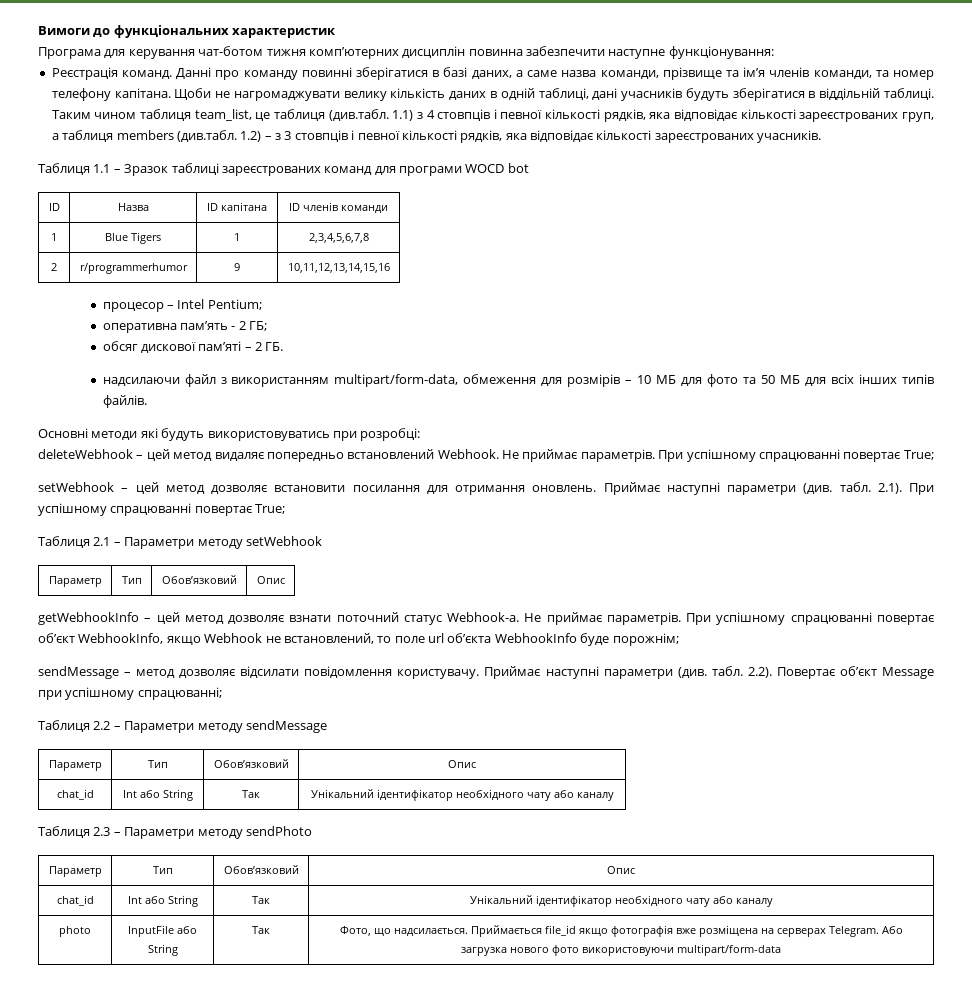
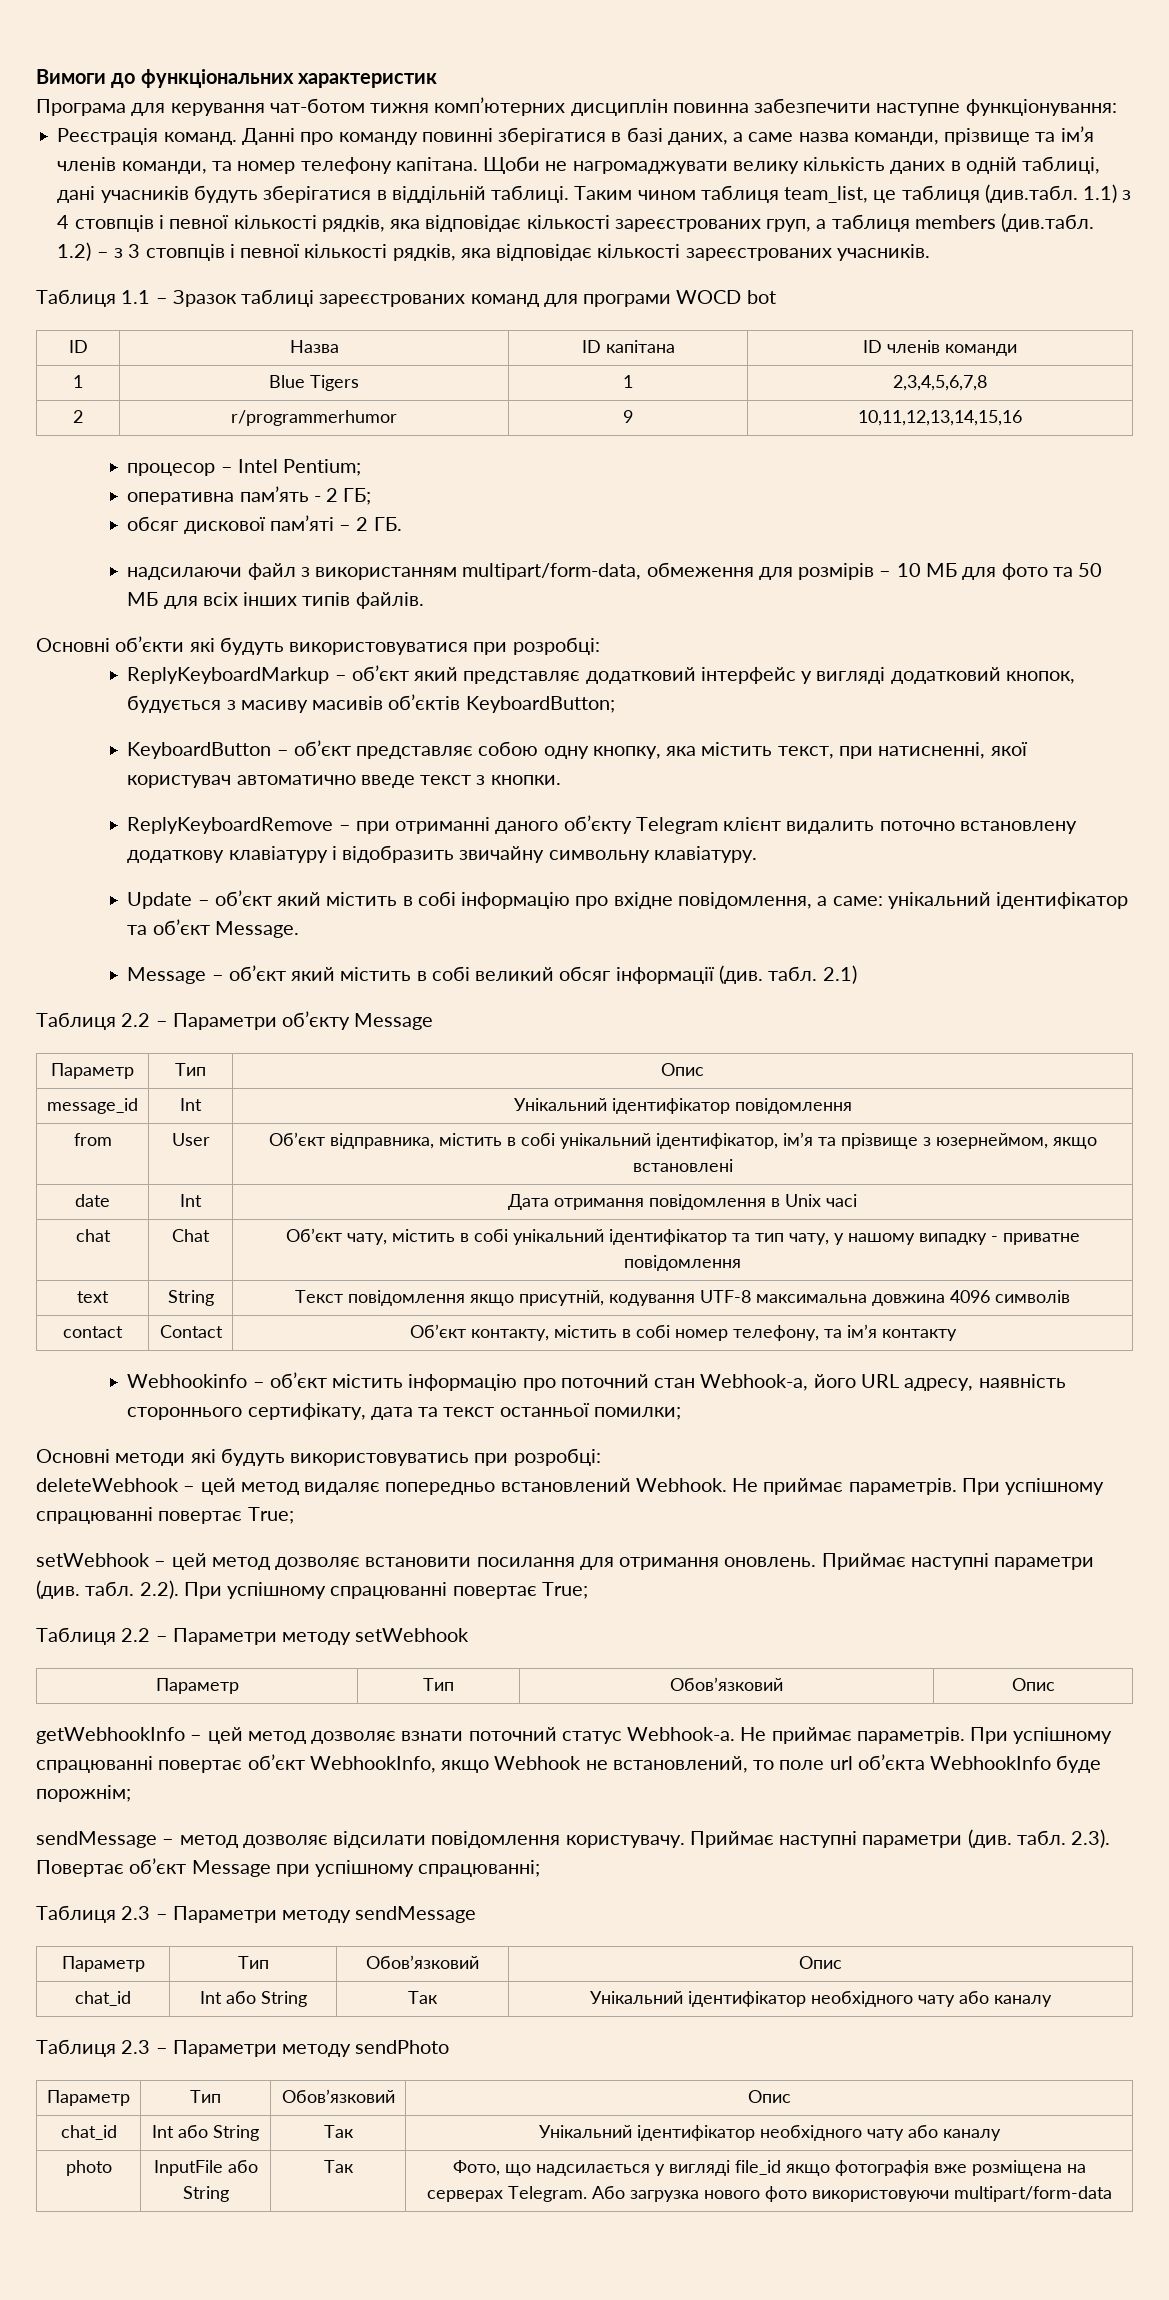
+ Основні об’єкти які будуть використовуватися при розробці:
+ ReplyKeyboardMarkup – об’єкт який представляє додатковий інтерфейс у вигляді додатковий кнопок, будується з масиву масивів об’єктів KeyboardButton;
+ KeyboardButton – об’єкт представляє собою одну кнопку, яка містить текст, при натисненні, якої користувач автоматично введе текст з кнопки.
+ ReplyKeyboardRemove – при отриманні даного об’єкту Telegram клієнт видалить поточно встановлену додаткову клавіатуру і відобразить звичайну символьну клавіатуру.
+ Update – об’єкт який містить в собі інформацію про вхідне повідомлення, а саме: унікальний ідентифікатор та об’єкт Message.
+ Message – об’єкт який містить в собі великий обсяг інформації (див. табл. 2.1)
+ Таблиця 2.2 – Параметри об’єкту Message
+ Параметр | Тип | Опис
+ message_id | Int | Унікальний ідентифікатор повідомлення
+ from | User | Об’єкт відправника, містить в собі унікальний ідентифікатор, ім’я та прізвище з юзернеймом, якщо встановлені
+ date | Int | Дата отримання повідомлення в Unix часі
+ chat | Chat | Об’єкт чату, містить в собі унікальний ідентифікатор та тип чату, у нашому випадку - приватне повідомлення
+ text | String | Текст повідомлення якщо присутній, кодування UTF-8 максимальна довжина 4096 символів
+ contact | Contact | Об’єкт контакту, містить в собі номер телефону, та ім’я контакту
+ Webhookinfo – об’єкт містить інформацію про поточний стан Webhook-а, його URL адресу, наявність стороннього сертифікату, дата та текст останньої помилки;
- 2.1). При успішному спрацюванні повертає True;
+ 2.2). При успішному спрацюванні повертає True;
- Таблиця 2.1 – Параметри методу setWebhook
+ Таблиця 2.2 – Параметри методу setWebhook
- 2.2). Повертає об’єкт Message при успішному спрацюванні;
+ 2.3). Повертає об’єкт Message при успішному спрацюванні;
- Таблиця 2.2 – Параметри методу sendMessage
+ Таблиця 2.3 – Параметри методу sendMessage
- photo | InputFile або String | Так | Фото, що надсилається. Приймається file_id якщо фотографія вже розміщена на серверах Telegram. Або загрузка нового фото використовуючи multipart/form-data
+ photo | InputFile або String | Так | Фото, що надсилається у вигляді file_id якщо фотографія вже розміщена на серверах Telegram. Або загрузка нового фото використовуючи multipart/form-data

